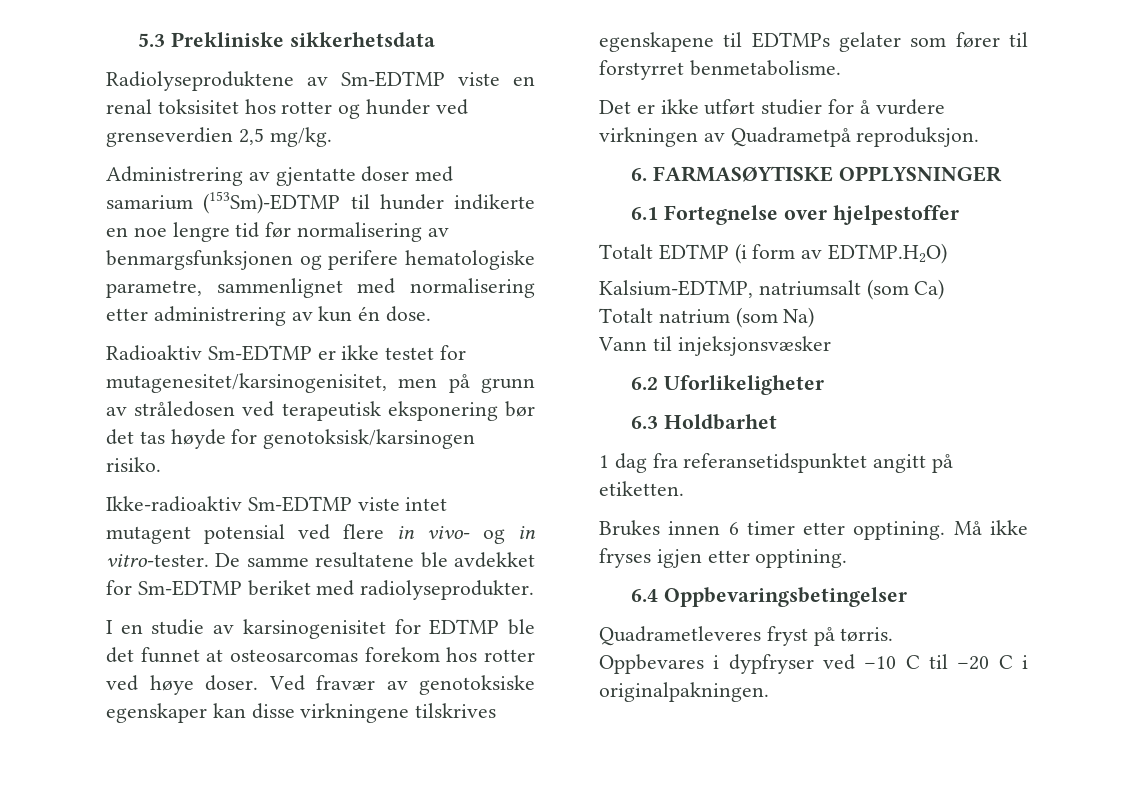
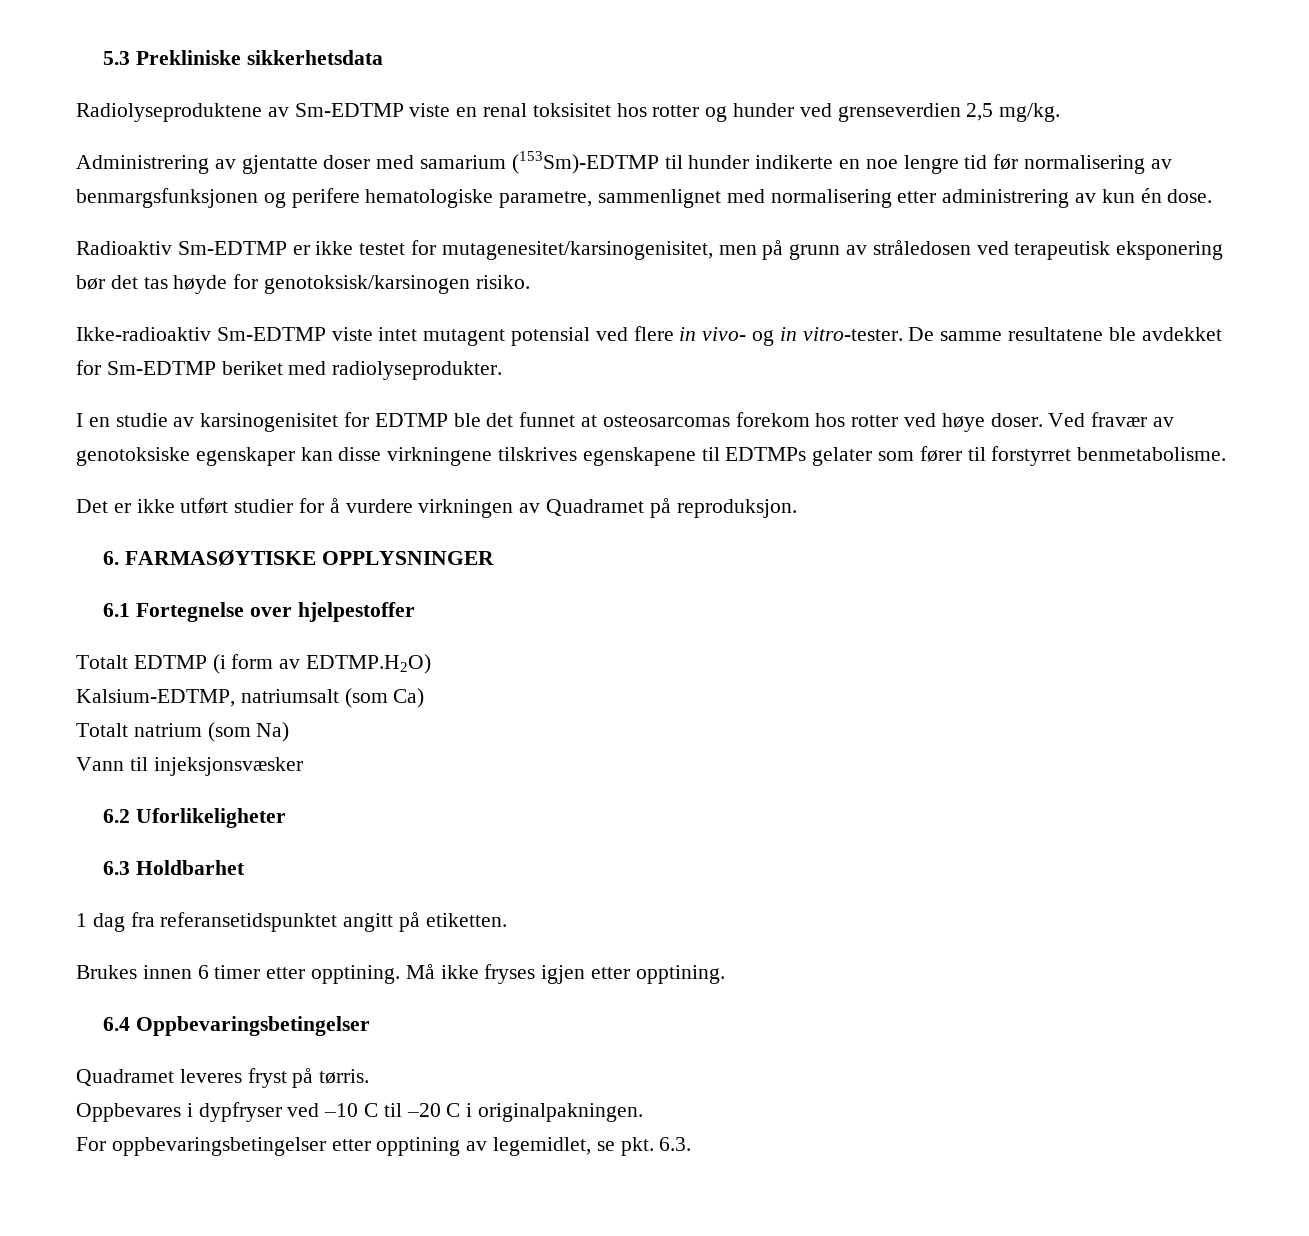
- Det er ikke utført studier for å vurdere virkningen av Quadrametpå reproduksjon.
+ Det er ikke utført studier for å vurdere virkningen av Quadramet på reproduksjon.
- Quadrametleveres fryst på tørris.
+ Quadramet leveres fryst på tørris.
+ For oppbevaringsbetingelser etter opptining av legemidlet, se pkt. 6.3.

